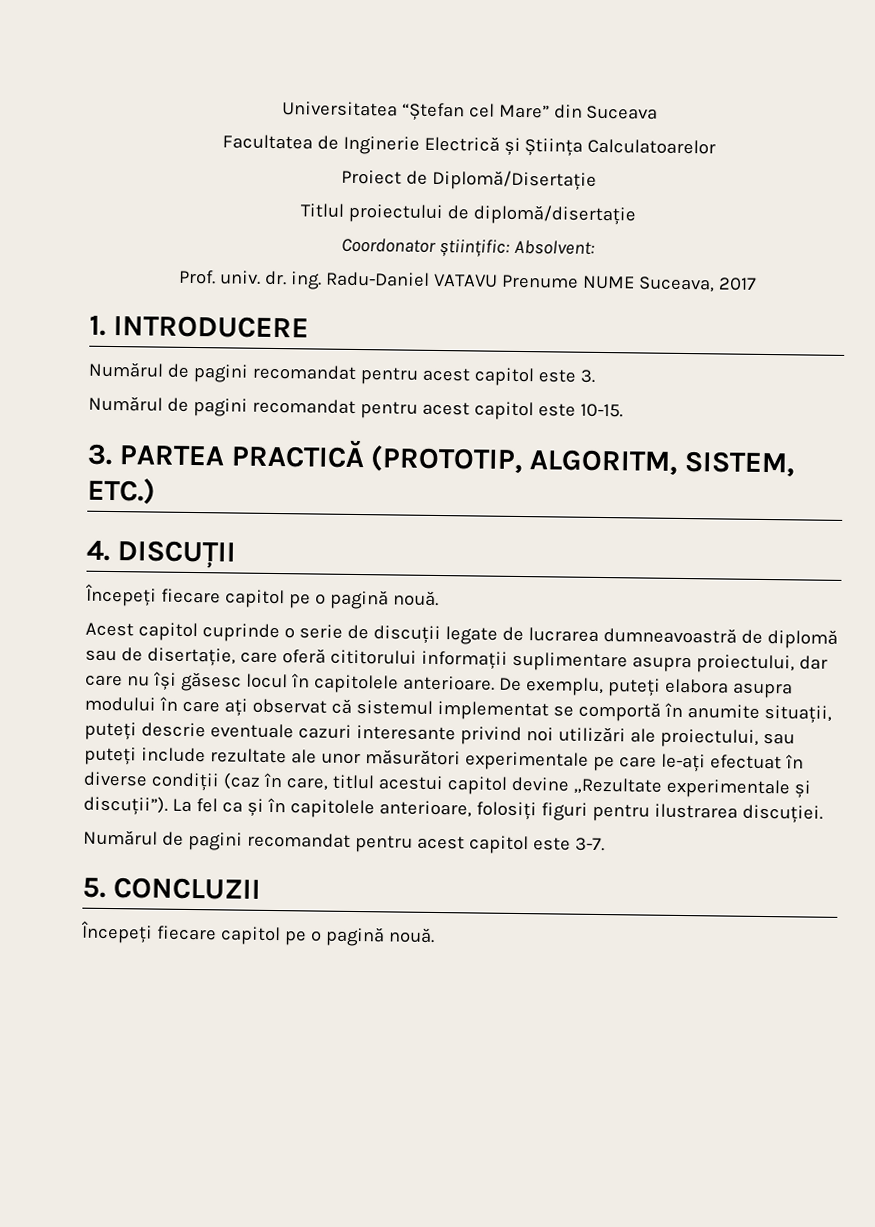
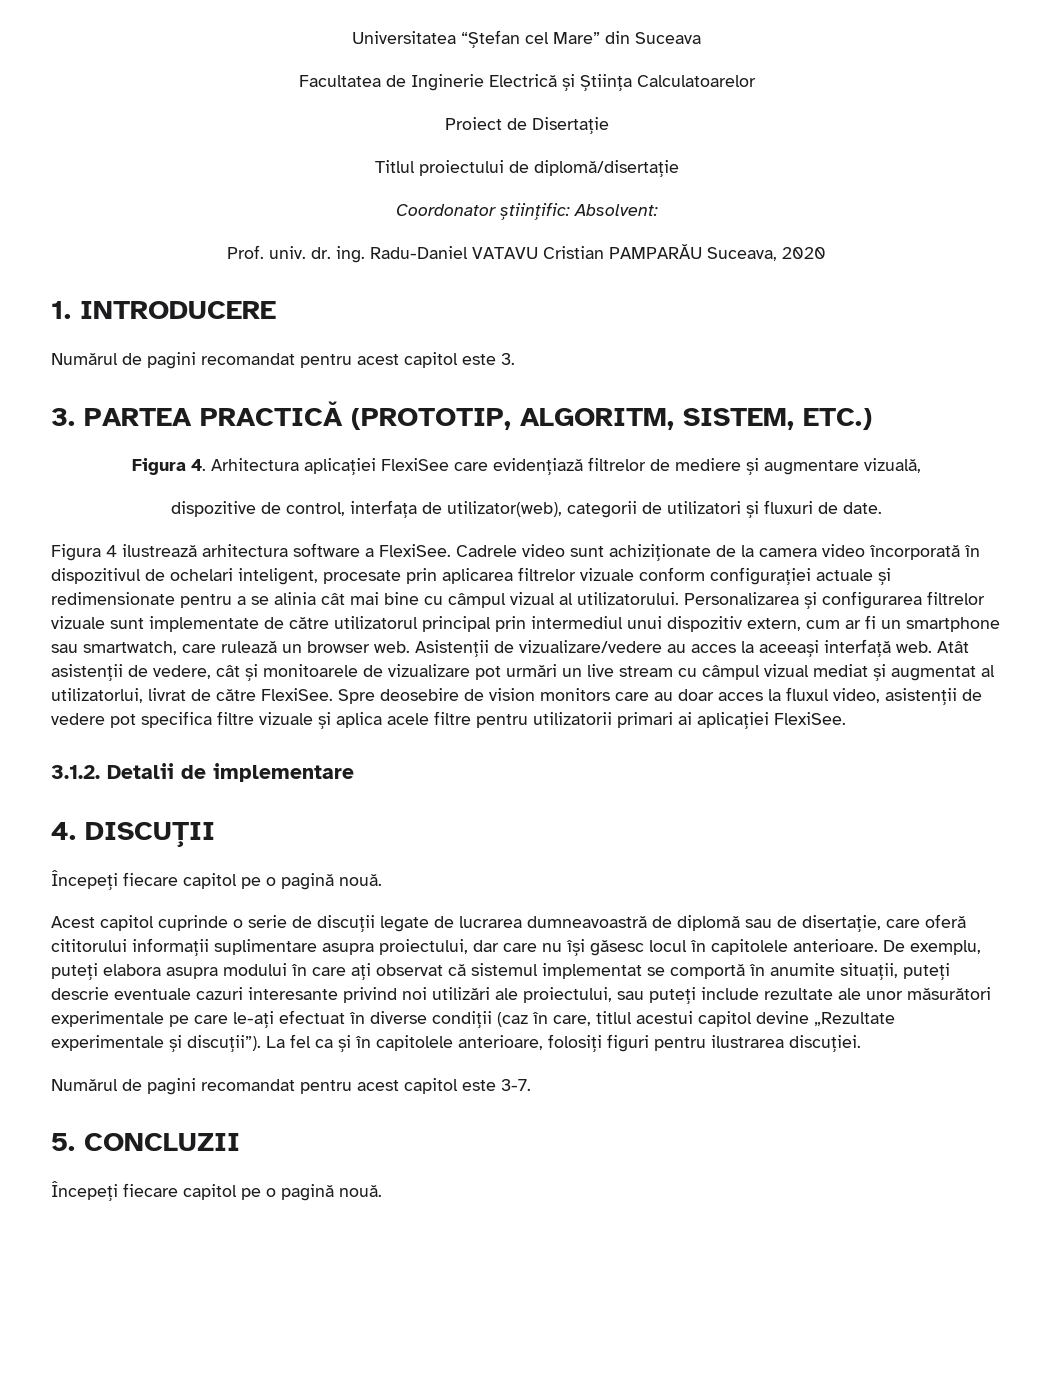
- Proiect de Diplomă/Disertație
+ Proiect de Disertație
- Radu-Daniel VATAVU Prenume NUME Suceava, 2017
+ Radu-Daniel VATAVU Cristian PAMPARĂU Suceava, 2020
- Numărul de pagini recomandat pentru acest capitol este 10-15.
+ Figura 4. Arhitectura aplicației FlexiSee care evidențiază filtrelor de mediere și augmentare vizuală,
+ dispozitive de control, interfața de utilizator(web), categorii de utilizatori și fluxuri de date.
+ Figura 4 ilustrează arhitectura software a FlexiSee. Cadrele video sunt achiziționate de la camera video încorporată în dispozitivul de ochelari inteligent, procesate prin aplicarea filtrelor vizuale conform configurației actuale și redimensionate pentru a se alinia cât mai bine cu câmpul vizual al utilizatorului. Personalizarea și configurarea filtrelor vizuale sunt implementate de către utilizatorul principal prin intermediul unui dispozitiv extern, cum ar fi un smartphone sau smartwatch, care rulează un browser web. Asistenții de vizualizare/vedere au acces la aceeași interfață web. Atât asistenții de vedere, cât și monitoarele de vizualizare pot urmări un live stream cu câmpul vizual mediat și augmentat al utilizatorlui, livrat de către FlexiSee. Spre deosebire de vision monitors care au doar acces la fluxul video, asistenții de vedere pot specifica filtre vizuale și aplica acele filtre pentru utilizatorii primari ai aplicației FlexiSee.
+ 3.1.2. Detalii de implementare

